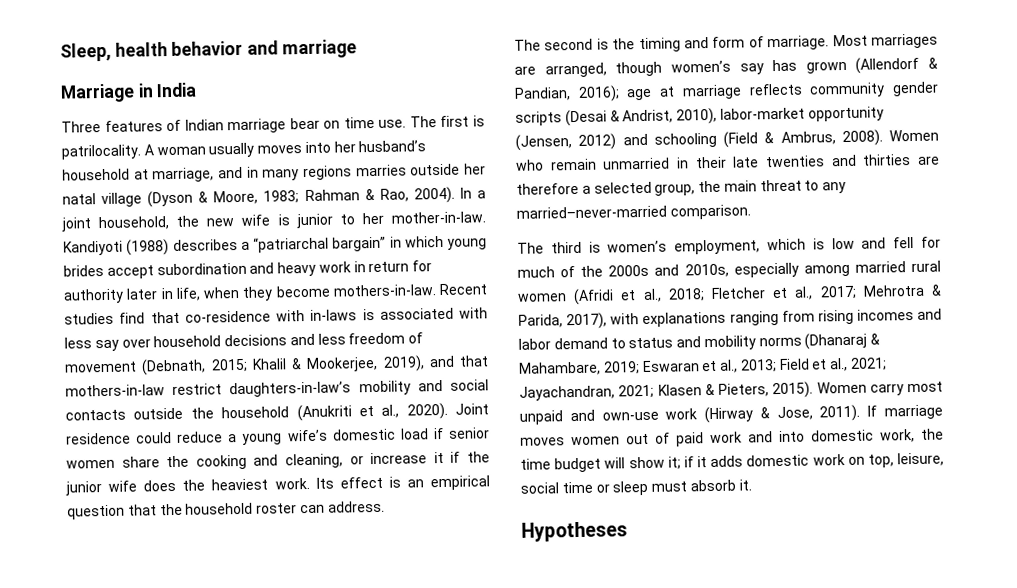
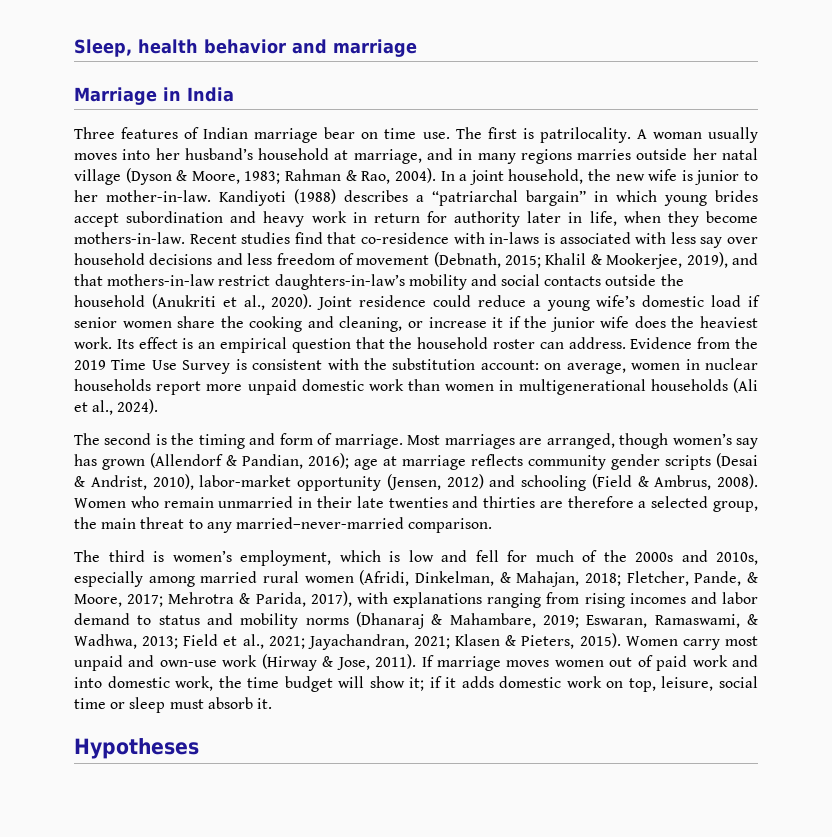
+ Evidence from the 2019 Time Use Survey is consistent with the substitution account: on average, women in nuclear households report more unpaid domestic work than women in multigenerational households (Ali et al., 2024).
- The third is women’s employment, which is low and fell for much of the 2000s and 2010s, especially among married rural women (Afridi et al., 2018; Fletcher et al., 2017; Mehrotra & Parida, 2017), with explanations ranging from rising incomes and labor demand to status and mobility norms (Dhanaraj & Mahambare, 2019; Eswaran et al., 2013; Field et al., 2021; Jayachandran, 2021; Klasen & Pieters, 2015).
+ The third is women’s employment, which is low and fell for much of the 2000s and 2010s, especially among married rural women (Afridi, Dinkelman, & Mahajan, 2018; Fletcher, Pande, & Moore, 2017; Mehrotra & Parida, 2017), with explanations ranging from rising incomes and labor demand to status and mobility norms (Dhanaraj & Mahambare, 2019; Eswaran, Ramaswami, & Wadhwa, 2013; Field et al., 2021; Jayachandran, 2021; Klasen & Pieters, 2015).

